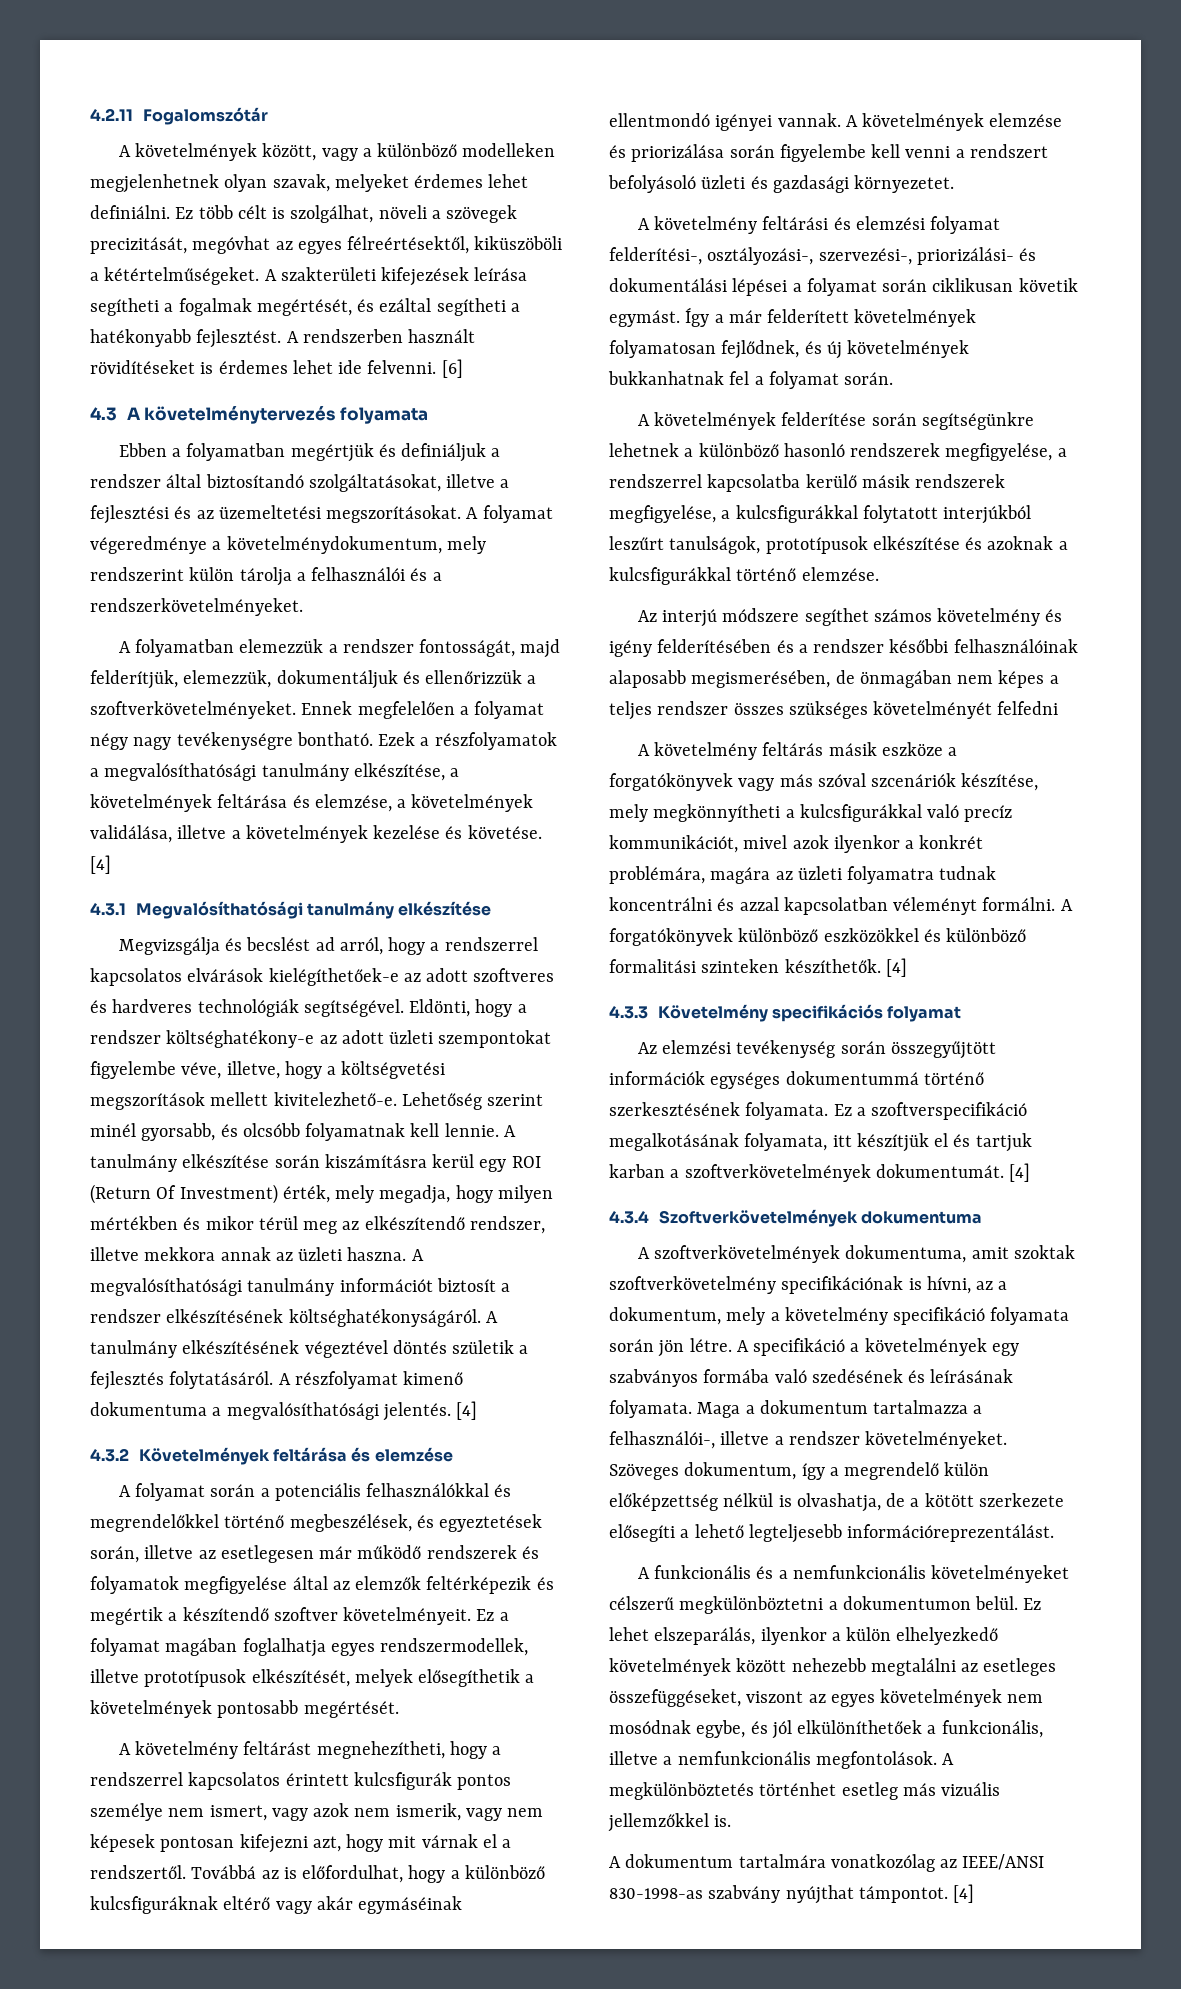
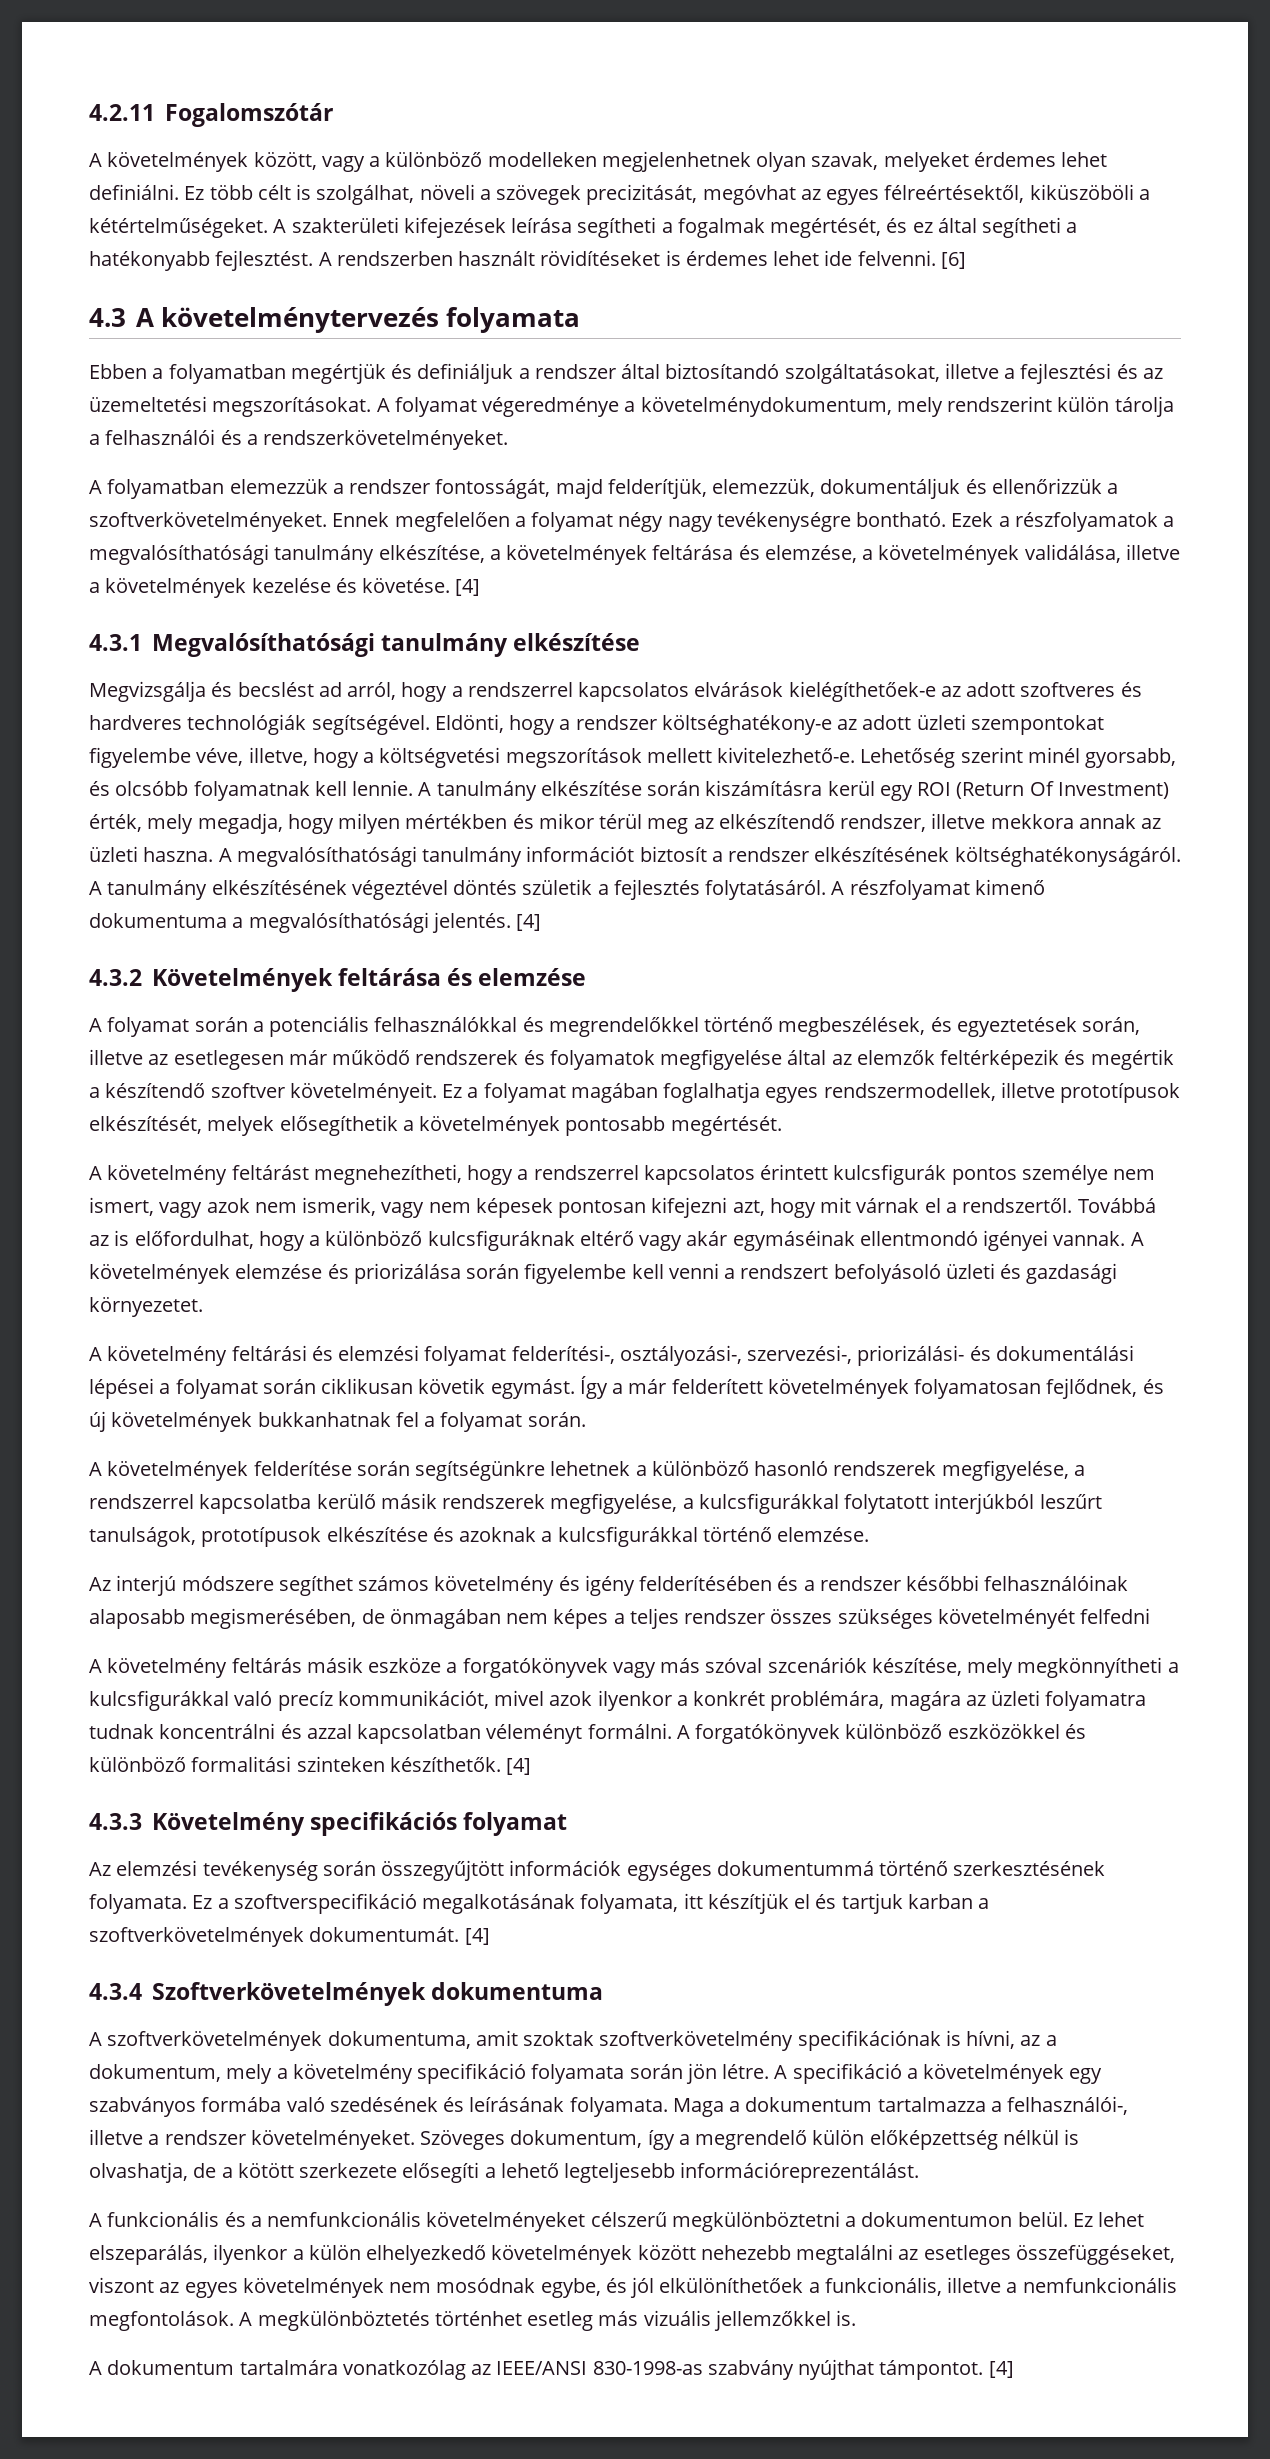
- A szakterületi kifejezések leírása segítheti a fogalmak megértését, és ezáltal segítheti a hatékonyabb fejlesztést.
+ A szakterületi kifejezések leírása segítheti a fogalmak megértését, és ez által segítheti a hatékonyabb fejlesztést.

